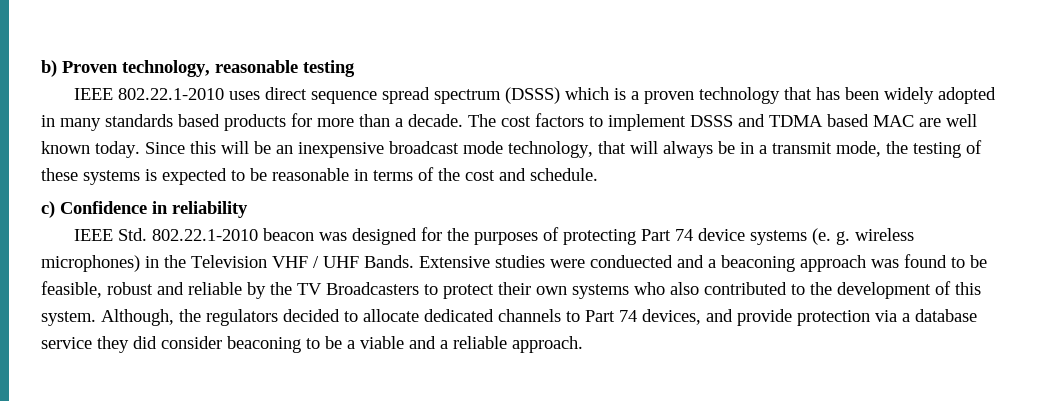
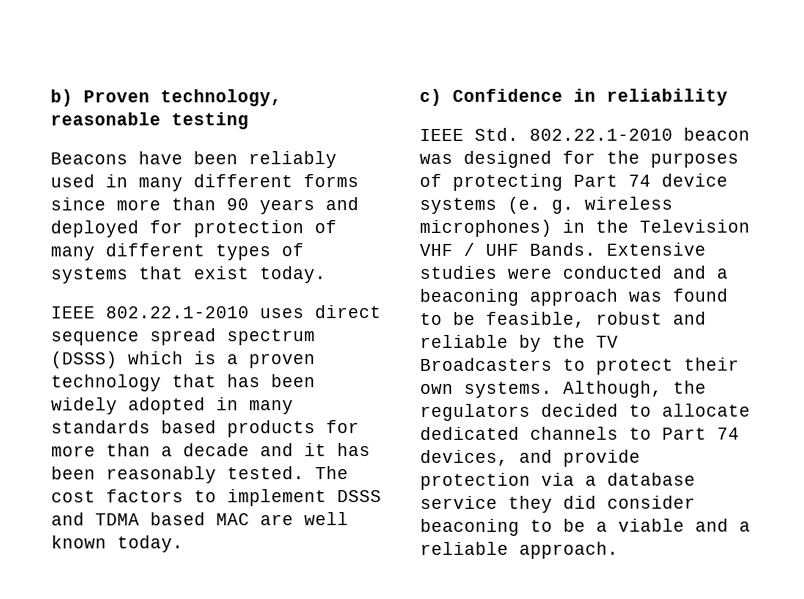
+ Beacons have been reliably used in many different forms since more than 90 years and deployed for protection of many different types of systems that exist today.
- IEEE 802.22.1-2010 uses direct sequence spread spectrum (DSSS) which is a proven technology that has been widely adopted in many standards based products for more than a decade.
+ IEEE 802.22.1-2010 uses direct sequence spread spectrum (DSSS) which is a proven technology that has been widely adopted in many standards based products for more than a decade and it has been reasonably tested.
- Since this will be an inexpensive broadcast mode technology, that will always be in a transmit mode, the testing of these systems is expected to be reasonable in terms of the cost and schedule.
- Extensive studies were conduected and a beaconing approach was found to be feasible, robust and reliable by the TV Broadcasters to protect their own systems who also contributed to the development of this system.
+ Extensive studies were conducted and a beaconing approach was found to be feasible, robust and reliable by the TV Broadcasters to protect their own systems.

